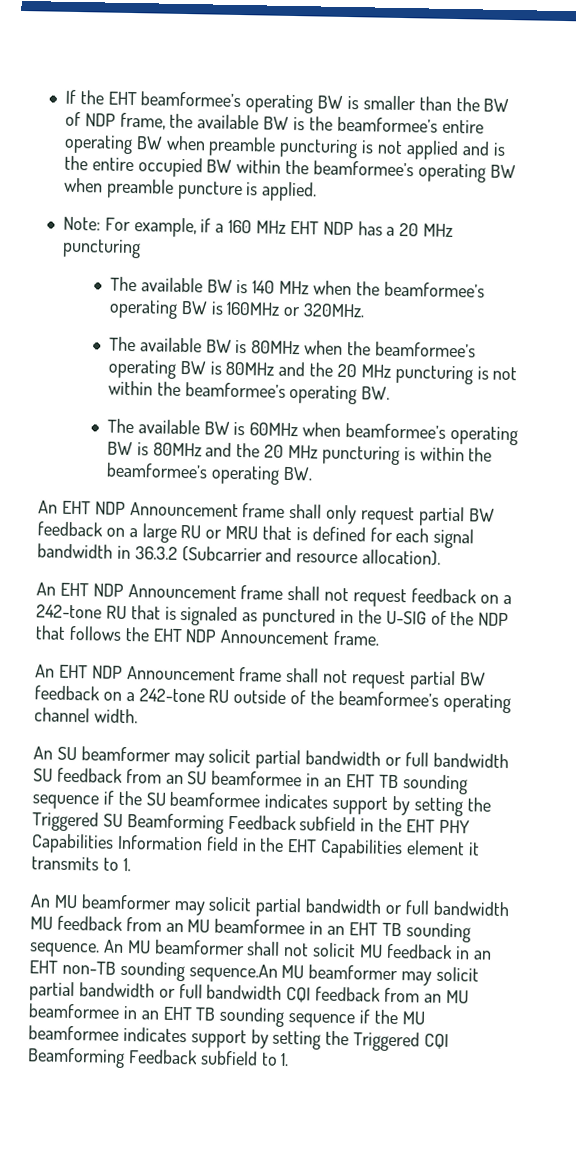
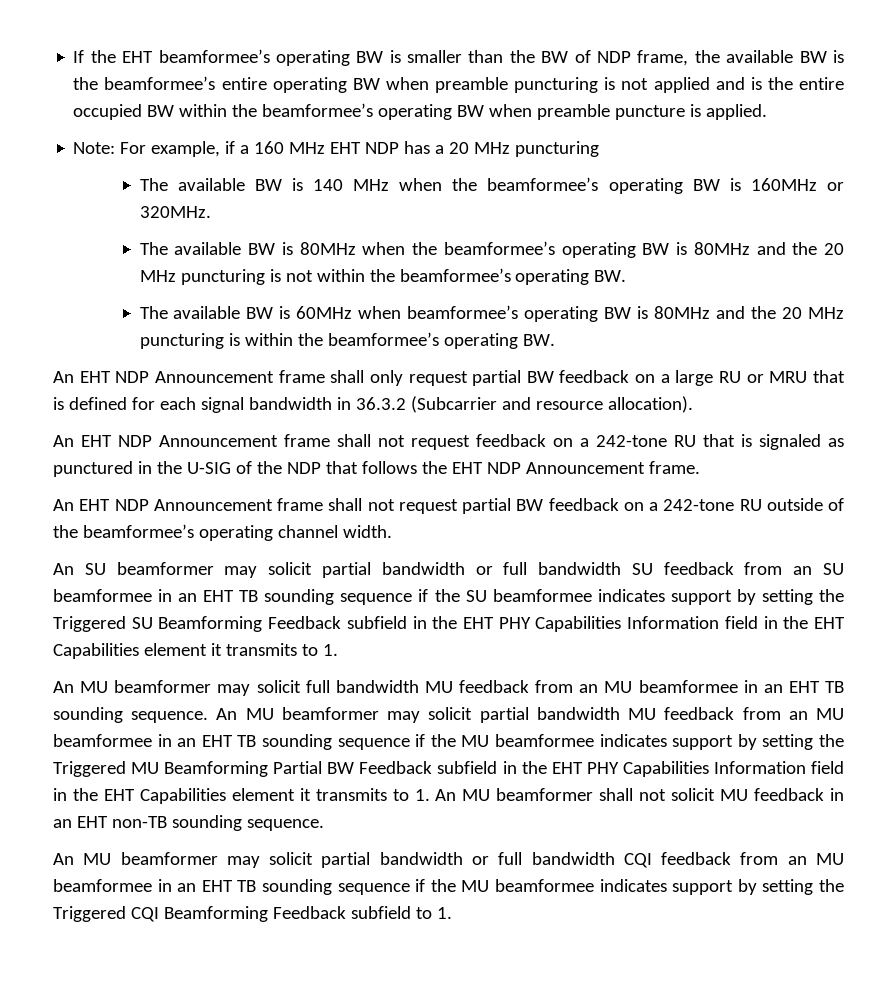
- An MU beamformer may solicit partial bandwidth or full bandwidth MU feedback from an MU beamformee in an EHT TB sounding sequence.
+ An MU beamformer may solicit full bandwidth MU feedback from an MU beamformee in an EHT TB sounding sequence.
- An MU beamformer shall not solicit MU feedback in an EHT non-TB sounding sequence.An MU beamformer may solicit partial bandwidth or full bandwidth CQI feedback from an MU beamformee in an EHT TB sounding sequence if the MU beamformee indicates support by setting the Triggered CQI Beamforming Feedback subfield to 1.
+ An MU beamformer may solicit partial bandwidth MU feedback from an MU beamformee in an EHT TB sounding sequence if the MU beamformee indicates support by setting the Triggered MU Beamforming Partial BW Feedback subfield in the EHT PHY Capabilities Information field in the EHT Capabilities element it transmits to 1. An MU beamformer shall not solicit MU feedback in an EHT non-TB sounding sequence.
+ An MU beamformer may solicit partial bandwidth or full bandwidth CQI feedback from an MU beamformee in an EHT TB sounding sequence if the MU beamformee indicates support by setting the Triggered CQI Beamforming Feedback subfield to 1.

